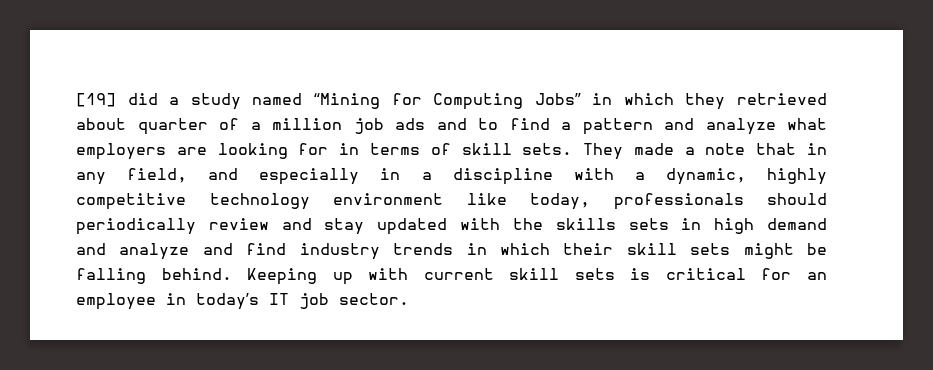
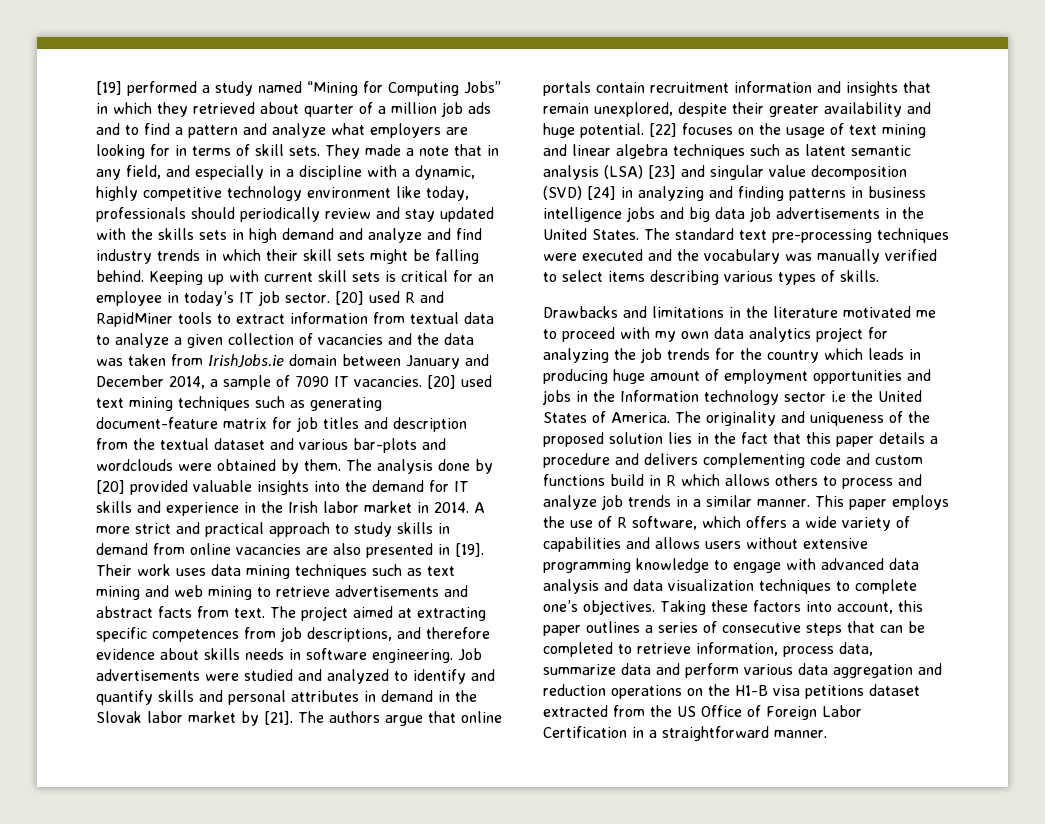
- [19] did a study named “Mining for Computing Jobs” in which they retrieved about quarter of a million job ads and to find a pattern and analyze what employers are looking for in terms of skill sets.
+ [19] performed a study named “Mining for Computing Jobs” in which they retrieved about quarter of a million job ads and to find a pattern and analyze what employers are looking for in terms of skill sets.
+ [20] used R and RapidMiner tools to extract information from textual data to analyze a given collection of vacancies and the data was taken from IrishJobs.ie domain between January and December 2014, a sample of 7090 IT vacancies. [20] used text mining techniques such as generating document-feature matrix for job titles and description from the textual dataset and various bar-plots and wordclouds were obtained by them. The analysis done by [20] provided valuable insights into the demand for IT skills and experience in the Irish labor market in 2014. A more strict and practical approach to study skills in demand from online vacancies are also presented in [19]. Their work uses data mining techniques such as text mining and web mining to retrieve advertisements and abstract facts from text. The project aimed at extracting specific competences from job descriptions, and therefore evidence about skills needs in software engineering. Job advertisements were studied and analyzed to identify and quantify skills and personal attributes in demand in the Slovak labor market by [21]. The authors argue that online portals contain recruitment information and insights that remain unexplored, despite their greater availability and huge potential. [22] focuses on the usage of text mining and linear algebra techniques such as latent semantic analysis (LSA) [23] and singular value decomposition (SVD) [24] in analyzing and finding patterns in business intelligence jobs and big data job advertisements in the United States. The standard text pre-processing techniques were executed and the vocabulary was manually verified to select items describing various types of skills.
+ Drawbacks and limitations in the literature motivated me to proceed with my own data analytics project for analyzing the job trends for the country which leads in producing huge amount of employment opportunities and jobs in the Information technology sector i.e the United States of America. The originality and uniqueness of the proposed solution lies in the fact that this paper details a procedure and delivers complementing code and custom functions build in R which allows others to process and analyze job trends in a similar manner. This paper employs the use of R software, which offers a wide variety of capabilities and allows users without extensive programming knowledge to engage with advanced data analysis and data visualization techniques to complete one’s objectives. Taking these factors into account, this paper outlines a series of consecutive steps that can be completed to retrieve information, process data, summarize data and perform various data aggregation and reduction operations on the H1-B visa petitions dataset extracted from the US Office of Foreign Labor Certification in a straightforward manner.

